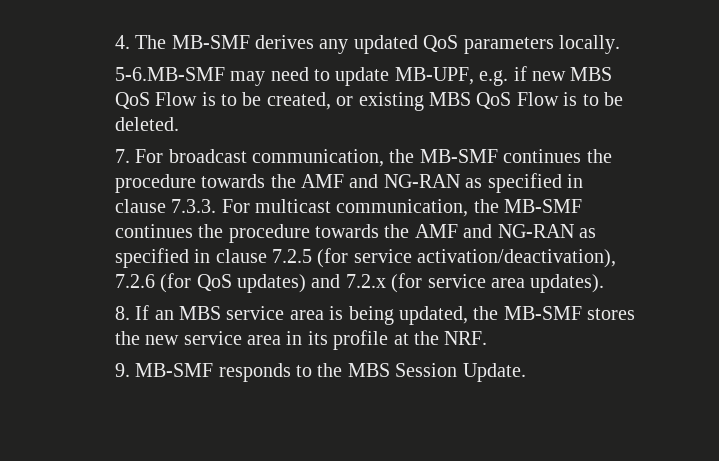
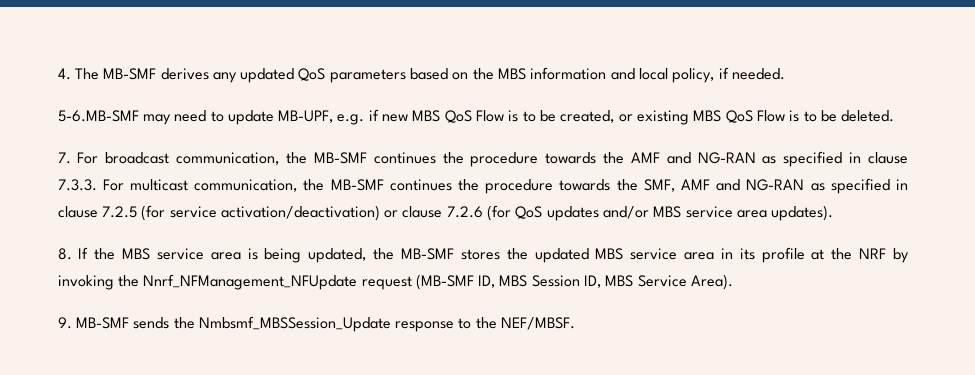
- 4. The MB-SMF derives any updated QoS parameters locally.
+ 4. The MB-SMF derives any updated QoS parameters based on the MBS information and local policy, if needed.
- 7. For broadcast communication, the MB-SMF continues the procedure towards the AMF and NG-RAN as specified in clause 7.3.3. For multicast communication, the MB-SMF continues the procedure towards the AMF and NG-RAN as specified in clause 7.2.5 (for service activation/deactivation), 7.2.6 (for QoS updates) and 7.2.x (for service area updates).
+ 7. For broadcast communication, the MB-SMF continues the procedure towards the AMF and NG-RAN as specified in clause 7.3.3. For multicast communication, the MB-SMF continues the procedure towards the SMF, AMF and NG-RAN as specified in clause 7.2.5 (for service activation/deactivation) or clause 7.2.6 (for QoS updates and/or MBS service area updates).
- 8. If an MBS service area is being updated, the MB-SMF stores the new service area in its profile at the NRF.
- 9. MB-SMF responds to the MBS Session Update.
+ 8. If the MBS service area is being updated, the MB-SMF stores the updated MBS service area in its profile at the NRF by invoking the Nnrf_NFManagement_NFUpdate request (MB-SMF ID, MBS Session ID, MBS Service Area).
+ 9. MB-SMF sends the Nmbsmf_MBSSession_Update response to the NEF/MBSF.

